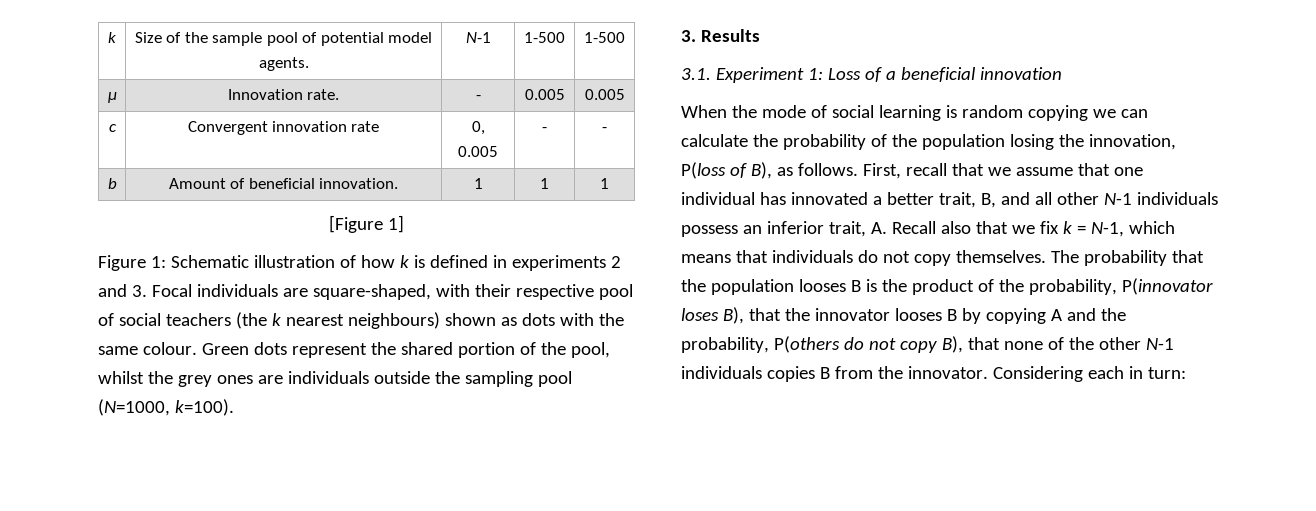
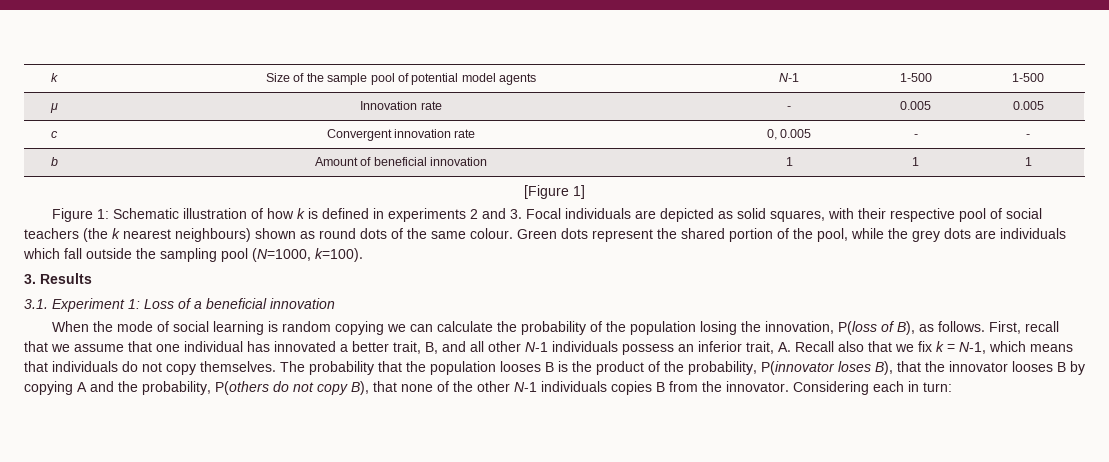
- k | Size of the sample pool of potential model agents. | N-1 | 1-500 | 1-500
+ k | Size of the sample pool of potential model agents | N-1 | 1-500 | 1-500
- μ | Innovation rate. | - | 0.005 | 0.005
+ μ | Innovation rate | - | 0.005 | 0.005
- b | Amount of beneficial innovation. | 1 | 1 | 1
+ b | Amount of beneficial innovation | 1 | 1 | 1
- Figure 1: Schematic illustration of how k is defined in experiments 2 and 3. Focal individuals are square-shaped, with their respective pool of social teachers (the k nearest neighbours) shown as dots with the same colour.
+ Figure 1: Schematic illustration of how k is defined in experiments 2 and 3. Focal individuals are depicted as solid squares, with their respective pool of social teachers (the k nearest neighbours) shown as round dots of the same colour.
- Green dots represent the shared portion of the pool, whilst the grey ones are individuals outside the sampling pool (N=1000, k=100).
+ Green dots represent the shared portion of the pool, while the grey dots are individuals which fall outside the sampling pool (N=1000, k=100).

